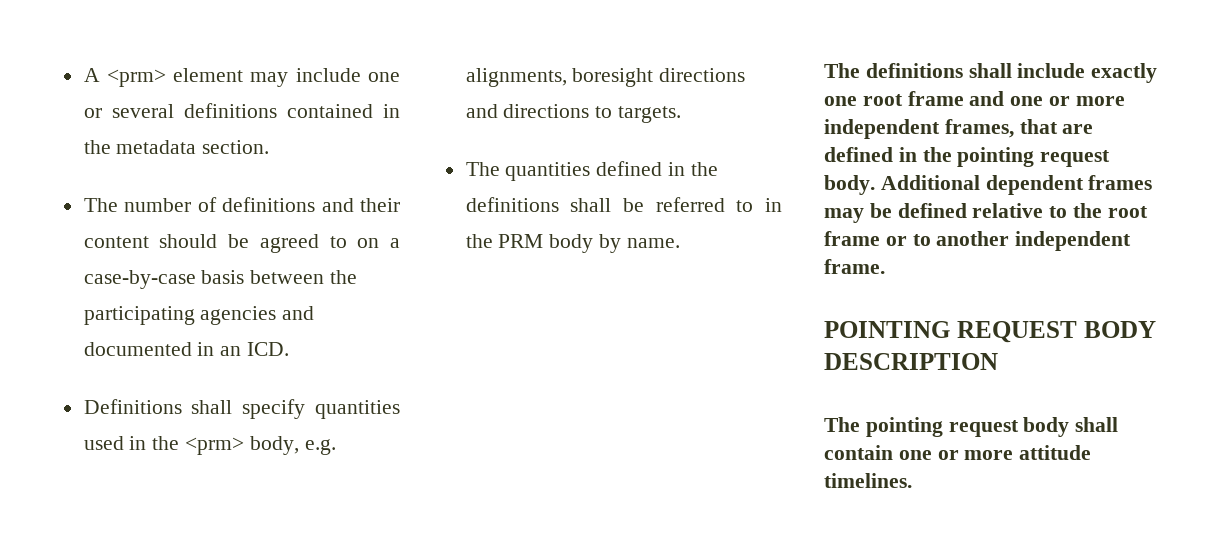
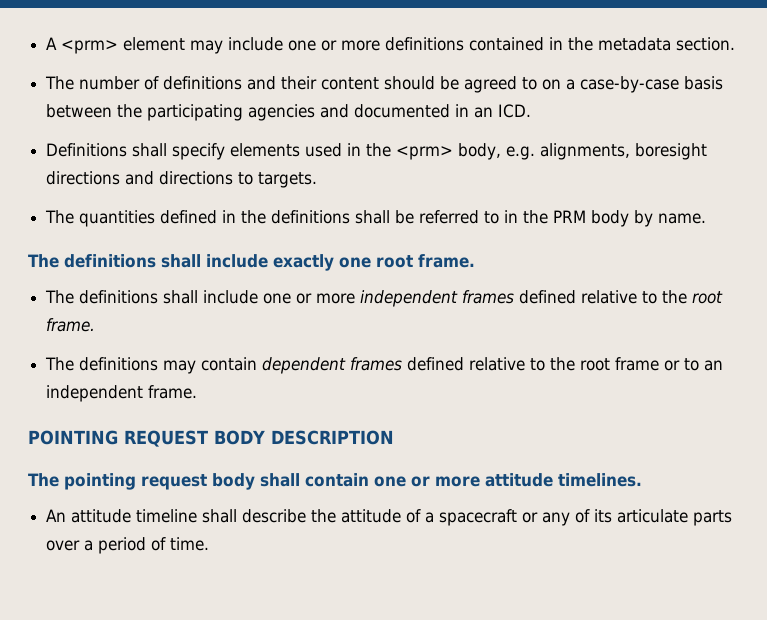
- A <prm> element may include one or several definitions contained in the metadata section.
+ A <prm> element may include one or more definitions contained in the metadata section.
- Definitions shall specify quantities used in the <prm> body, e.g. alignments, boresight directions and directions to targets.
+ Definitions shall specify elements used in the <prm> body, e.g. alignments, boresight directions and directions to targets.
- The definitions shall include exactly one root frame and one or more independent frames, that are defined in the pointing request body. Additional dependent frames may be defined relative to the root frame or to another independent frame.
+ The definitions shall include exactly one root frame.
+ The definitions shall include one or more independent frames defined relative to the root frame.
+ The definitions may contain dependent frames defined relative to the root frame or to an independent frame.
+ An attitude timeline shall describe the attitude of a spacecraft or any of its articulate parts over a period of time.

